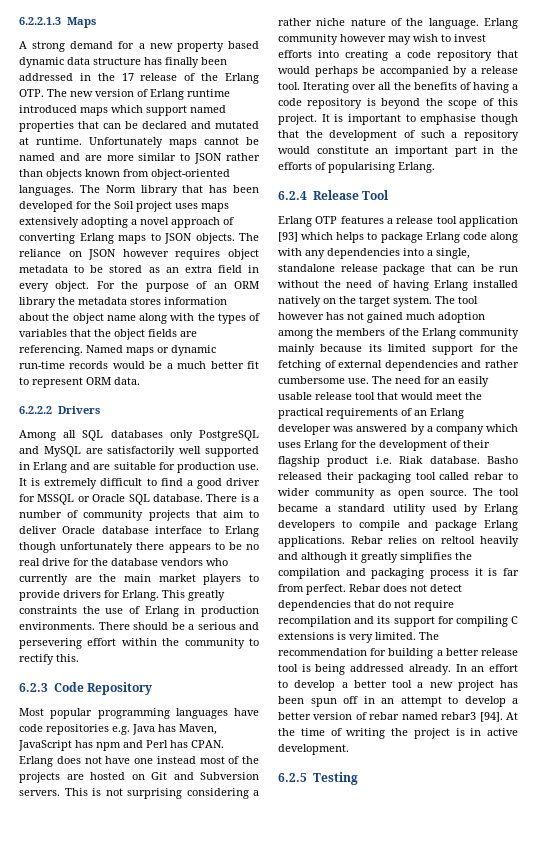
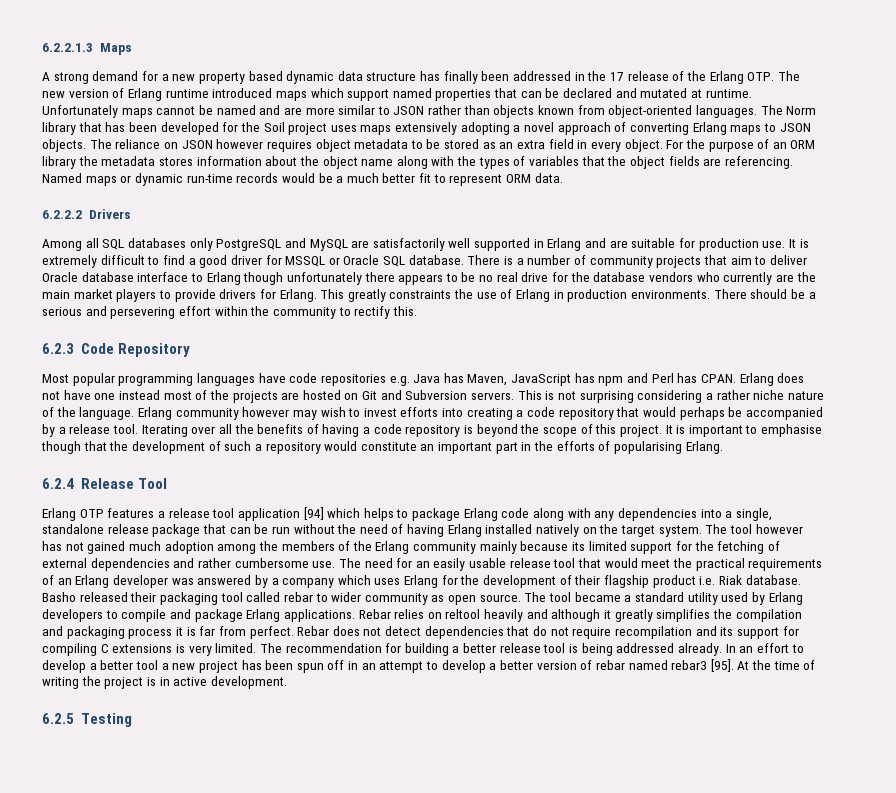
- Erlang OTP features a release tool application [93] which helps to package Erlang code along with any dependencies into a single, standalone release package that can be run without the need of having Erlang installed natively on the target system.
+ Erlang OTP features a release tool application [94] which helps to package Erlang code along with any dependencies into a single, standalone release package that can be run without the need of having Erlang installed natively on the target system.
- In an effort to develop a better tool a new project has been spun off in an attempt to develop a better version of rebar named rebar3 [94].
+ In an effort to develop a better tool a new project has been spun off in an attempt to develop a better version of rebar named rebar3 [95].

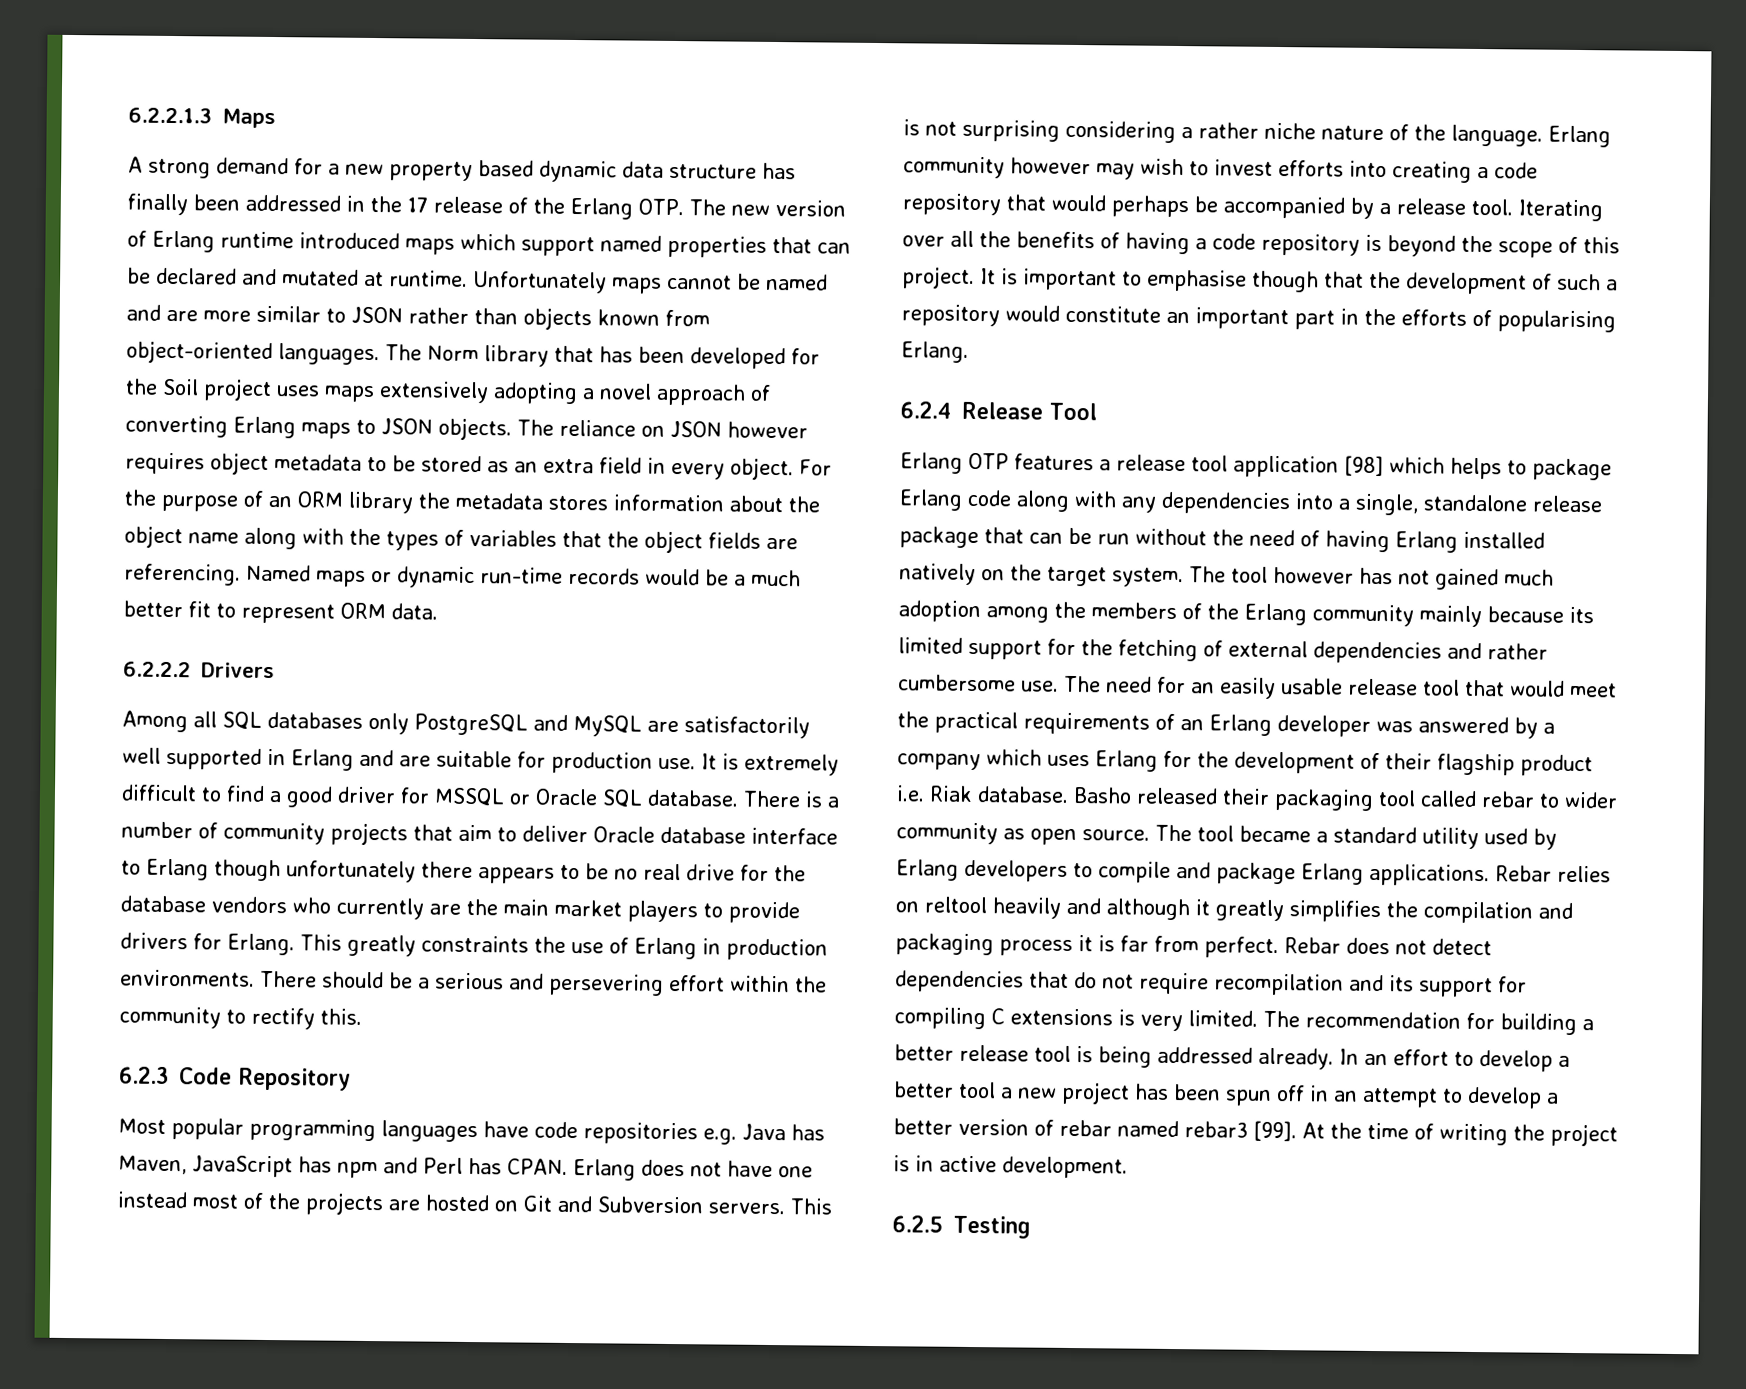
- Erlang OTP features a release tool application [94] which helps to package Erlang code along with any dependencies into a single, standalone release package that can be run without the need of having Erlang installed natively on the target system.
+ Erlang OTP features a release tool application [98] which helps to package Erlang code along with any dependencies into a single, standalone release package that can be run without the need of having Erlang installed natively on the target system.
- In an effort to develop a better tool a new project has been spun off in an attempt to develop a better version of rebar named rebar3 [95].
+ In an effort to develop a better tool a new project has been spun off in an attempt to develop a better version of rebar named rebar3 [99].

